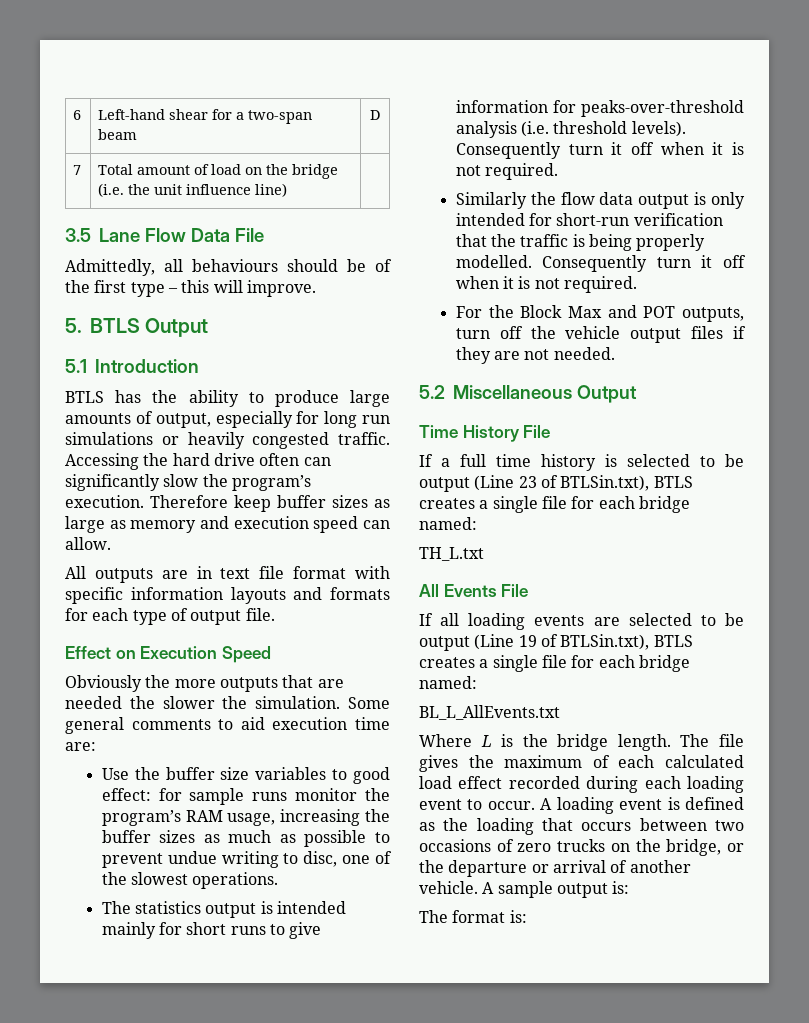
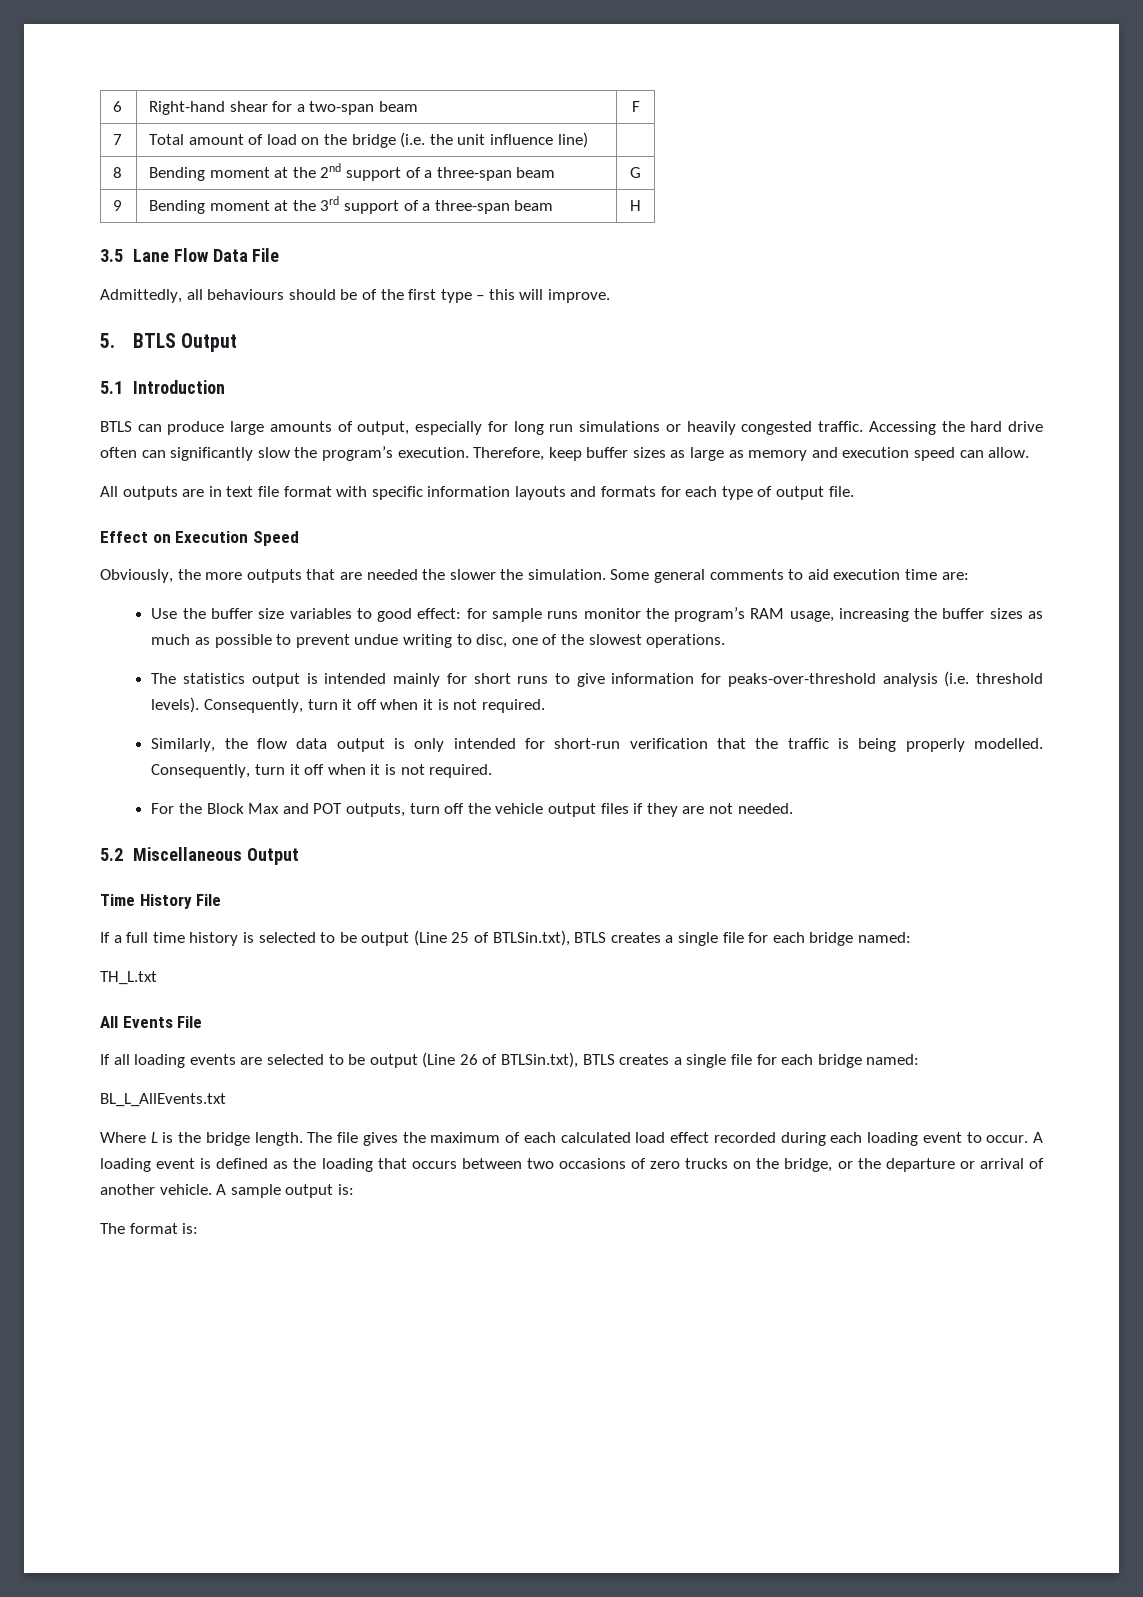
- 6 | Left-hand shear for a two-span beam | D
+ 6 | Right-hand shear for a two-span beam | F
+ 8 | Bending moment at the 2nd support of a three-span beam | G
+ 9 | Bending moment at the 3rd support of a three-span beam | H
- BTLS has the ability to produce large amounts of output, especially for long run simulations or heavily congested traffic.
+ BTLS can produce large amounts of output, especially for long run simulations or heavily congested traffic.
- Therefore keep buffer sizes as large as memory and execution speed can allow.
+ Therefore, keep buffer sizes as large as memory and execution speed can allow.
- Obviously the more outputs that are needed the slower the simulation.
+ Obviously, the more outputs that are needed the slower the simulation.
- The statistics output is intended mainly for short runs to give information for peaks-over-threshold analysis (i.e. threshold levels). Consequently turn it off when it is not required.
- Similarly the flow data output is only intended for short-run verification that the traffic is being properly modelled. Consequently turn it off when it is not required.
+ The statistics output is intended mainly for short runs to give information for peaks-over-threshold analysis (i.e. threshold levels). Consequently, turn it off when it is not required.
+ Similarly, the flow data output is only intended for short-run verification that the traffic is being properly modelled. Consequently, turn it off when it is not required.
- If a full time history is selected to be output (Line 23 of BTLSin.txt), BTLS creates a single file for each bridge named:
+ If a full time history is selected to be output (Line 25 of BTLSin.txt), BTLS creates a single file for each bridge named:
- If all loading events are selected to be output (Line 19 of BTLSin.txt), BTLS creates a single file for each bridge named:
+ If all loading events are selected to be output (Line 26 of BTLSin.txt), BTLS creates a single file for each bridge named:

